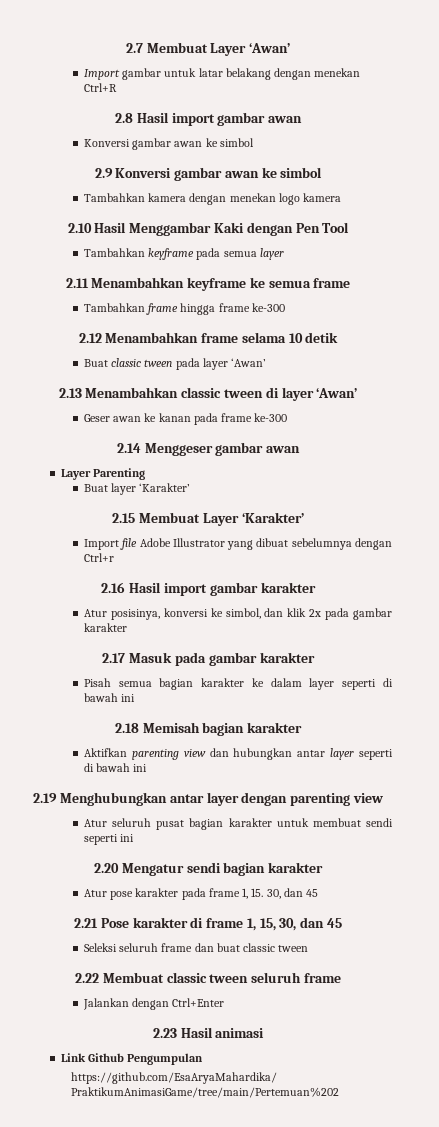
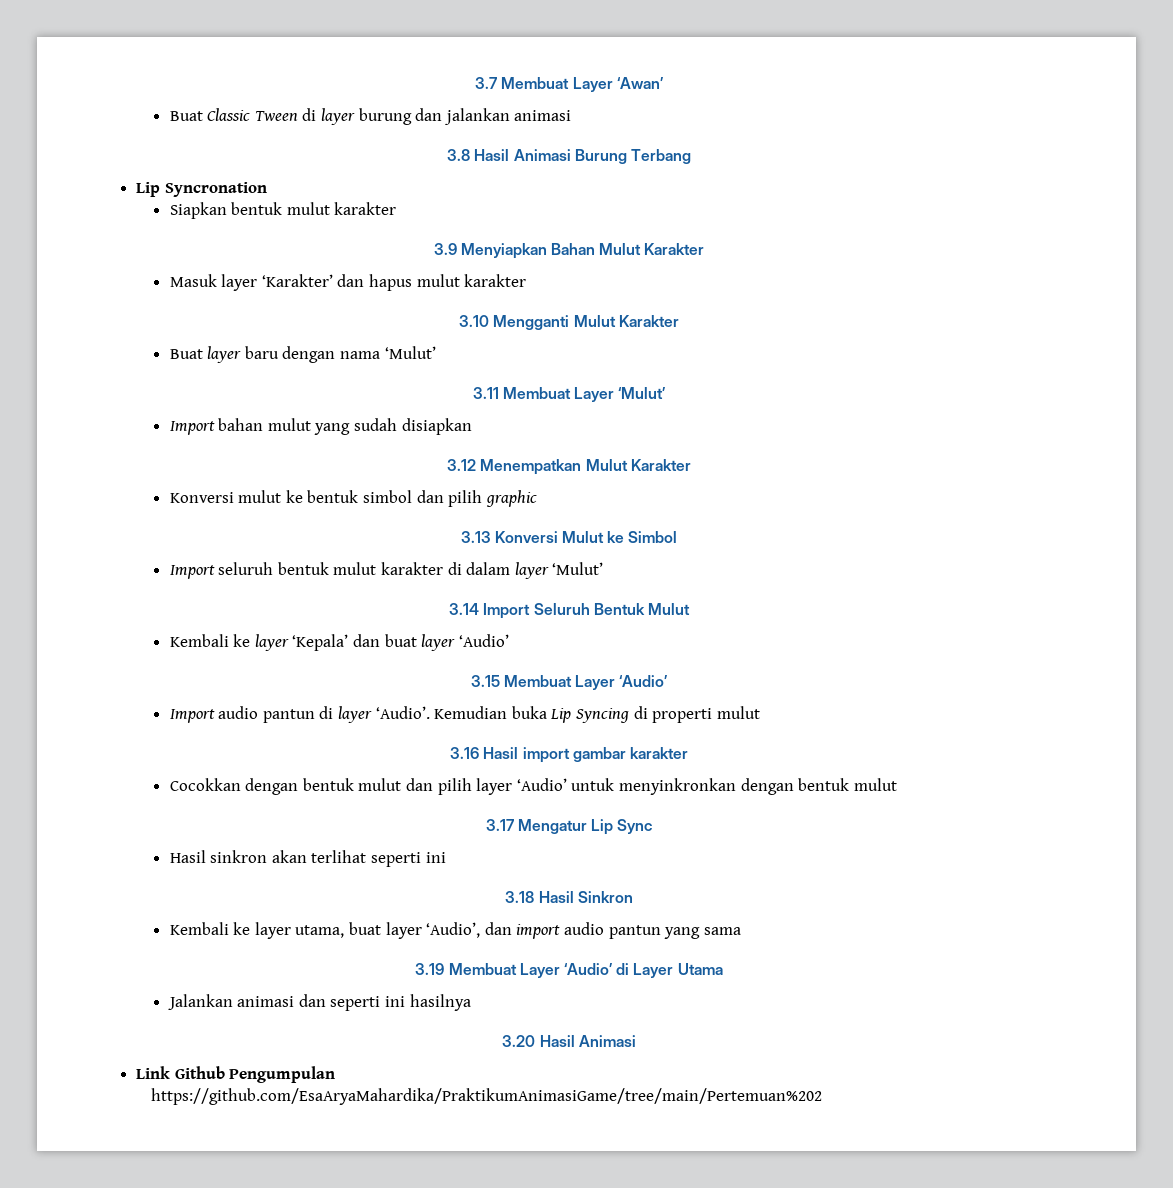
- 2.7 Membuat Layer ‘Awan’
+ 3.7 Membuat Layer ‘Awan’
- Import gambar untuk latar belakang dengan menekan Ctrl+R
- 2.8 Hasil import gambar awan
- Konversi gambar awan ke simbol
- 2.9 Konversi gambar awan ke simbol
- Tambahkan kamera dengan menekan logo kamera
- 2.10 Hasil Menggambar Kaki dengan Pen Tool
- Tambahkan keyframe pada semua layer
- 2.11 Menambahkan keyframe ke semua frame
- Tambahkan frame hingga frame ke-300
- 2.12 Menambahkan frame selama 10 detik
- Buat classic tween pada layer ‘Awan’
- 2.13 Menambahkan classic tween di layer ‘Awan’
- Geser awan ke kanan pada frame ke-300
- 2.14 Menggeser gambar awan
- Layer Parenting
- Buat layer ‘Karakter’
- 2.15 Membuat Layer ‘Karakter’
- Import file Adobe Illustrator yang dibuat sebelumnya dengan Ctrl+r
- 2.16 Hasil import gambar karakter
- Atur posisinya, konversi ke simbol, dan klik 2x pada gambar karakter
- 2.17 Masuk pada gambar karakter
- Pisah semua bagian karakter ke dalam layer seperti di bawah ini
- 2.18 Memisah bagian karakter
- Aktifkan parenting view dan hubungkan antar layer seperti di bawah ini
- 2.19 Menghubungkan antar layer dengan parenting view
- Atur seluruh pusat bagian karakter untuk membuat sendi seperti ini
- 2.20 Mengatur sendi bagian karakter
- Atur pose karakter pada frame 1, 15. 30, dan 45
- 2.21 Pose karakter di frame 1, 15, 30, dan 45
- Seleksi seluruh frame dan buat classic tween
- 2.22 Membuat classic tween seluruh frame
- Jalankan dengan Ctrl+Enter
- 2.23 Hasil animasi
+ Buat Classic Tween di layer burung dan jalankan animasi
+ 3.8 Hasil Animasi Burung Terbang
+ Lip Syncronation
+ Siapkan bentuk mulut karakter
+ 3.9 Menyiapkan Bahan Mulut Karakter
+ Masuk layer ‘Karakter’ dan hapus mulut karakter
+ 3.10 Mengganti Mulut Karakter
+ Buat layer baru dengan nama ‘Mulut’
+ 3.11 Membuat Layer ‘Mulut’
+ Import bahan mulut yang sudah disiapkan
+ 3.12 Menempatkan Mulut Karakter
+ Konversi mulut ke bentuk simbol dan pilih graphic
+ 3.13 Konversi Mulut ke Simbol
+ Import seluruh bentuk mulut karakter di dalam layer ‘Mulut’
+ 3.14 Import Seluruh Bentuk Mulut
+ Kembali ke layer ‘Kepala’ dan buat layer ‘Audio’
+ 3.15 Membuat Layer ‘Audio’
+ Import audio pantun di layer ‘Audio’. Kemudian buka Lip Syncing di properti mulut
+ 3.16 Hasil import gambar karakter
+ Cocokkan dengan bentuk mulut dan pilih layer ‘Audio’ untuk menyinkronkan dengan bentuk mulut
+ 3.17 Mengatur Lip Sync
+ Hasil sinkron akan terlihat seperti ini
+ 3.18 Hasil Sinkron
+ Kembali ke layer utama, buat layer ‘Audio’, dan import audio pantun yang sama
+ 3.19 Membuat Layer ‘Audio’ di Layer Utama
+ Jalankan animasi dan seperti ini hasilnya
+ 3.20 Hasil Animasi

